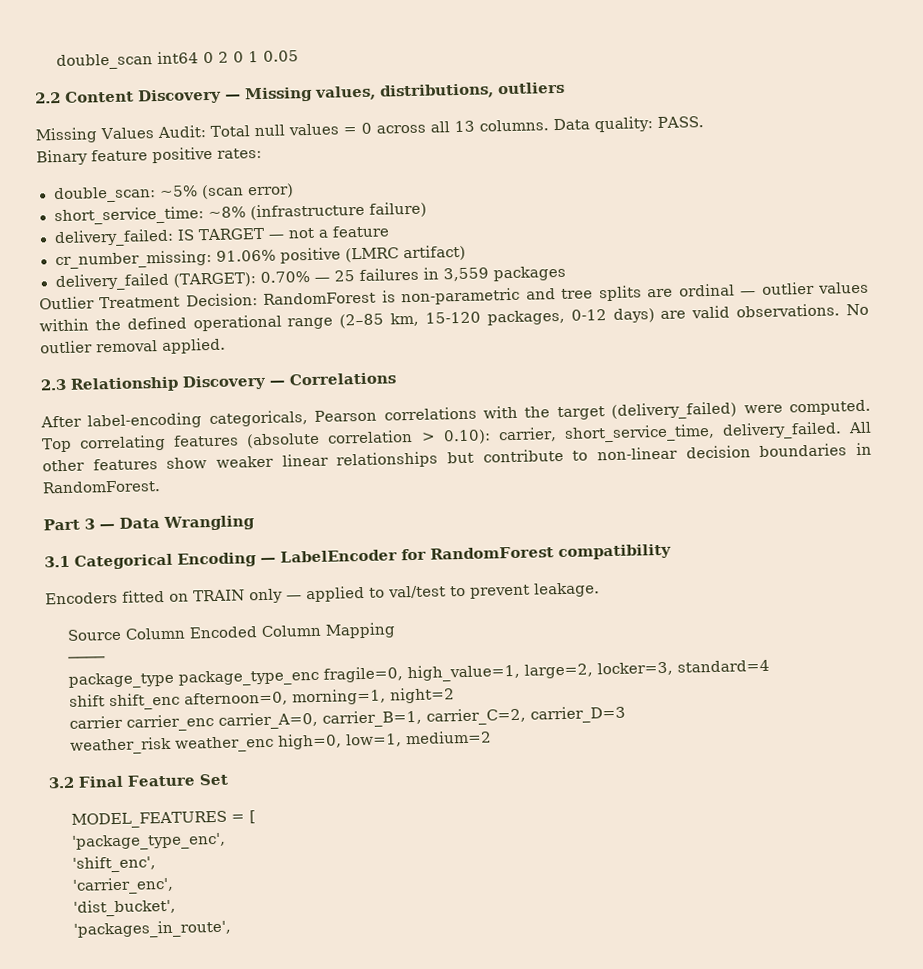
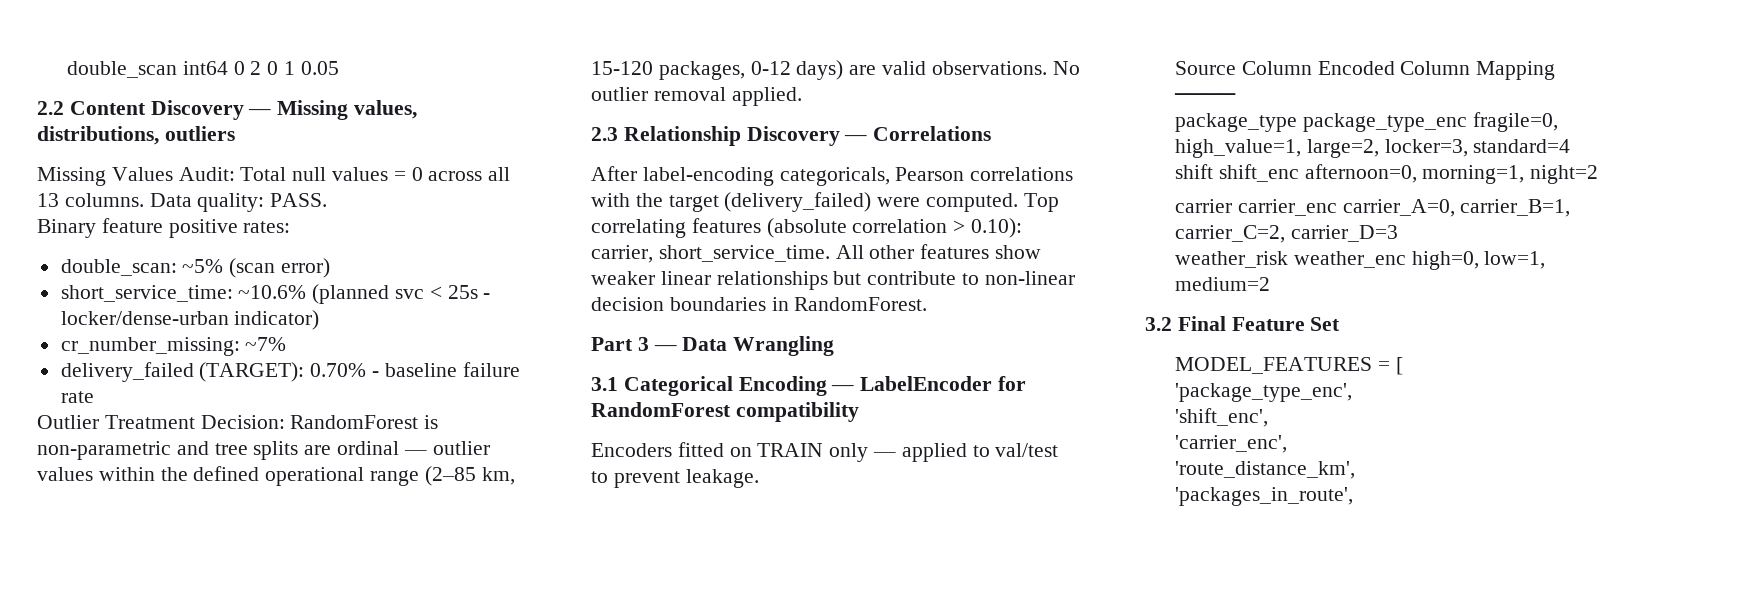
- short_service_time: ~8% (infrastructure failure)
- delivery_failed: IS TARGET — not a feature
- cr_number_missing: 91.06% positive (LMRC artifact)
- delivery_failed (TARGET): 0.70% — 25 failures in 3,559 packages
+ short_service_time: ~10.6% (planned svc < 25s - locker/dense-urban indicator)
+ cr_number_missing: ~7%
+ delivery_failed (TARGET): 0.70% - baseline failure rate
- Top correlating features (absolute correlation > 0.10): carrier, short_service_time, delivery_failed.
+ Top correlating features (absolute correlation > 0.10): carrier, short_service_time.
- 'dist_bucket',
+ 'route_distance_km',

